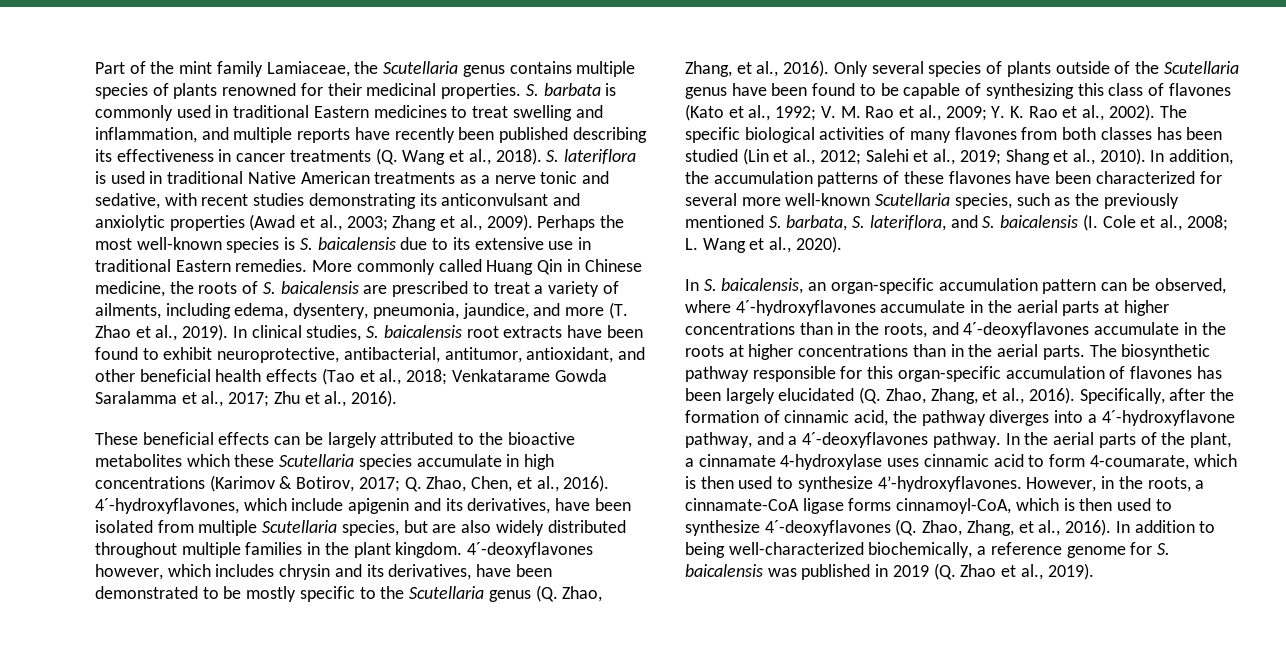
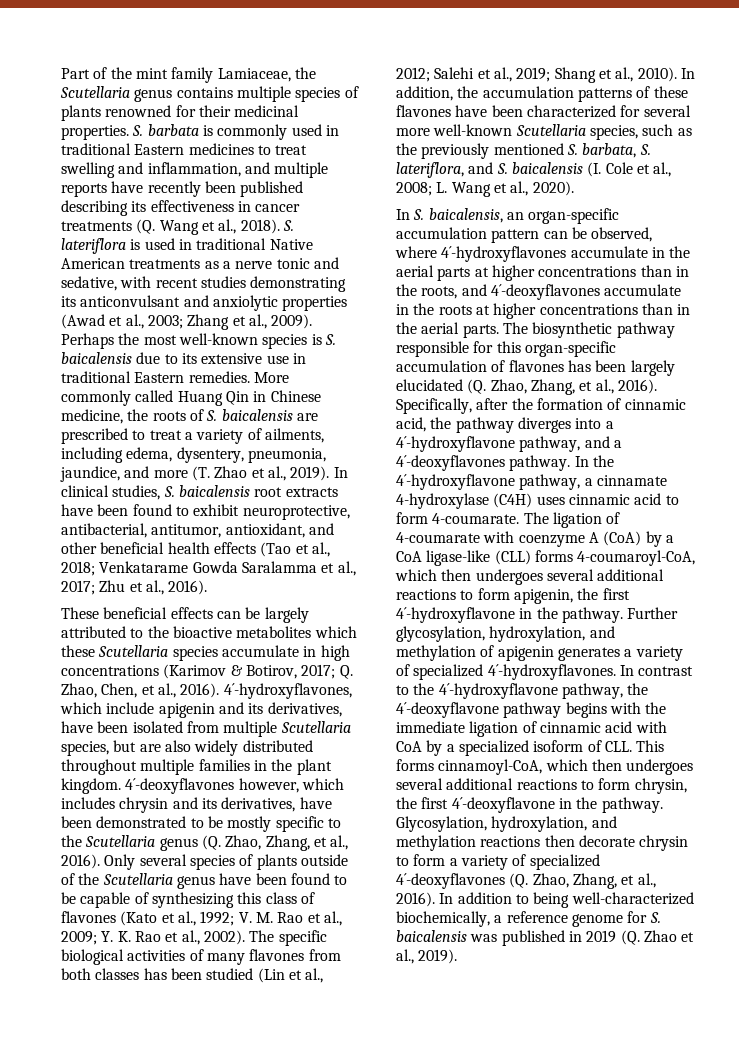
- In the aerial parts of the plant, a cinnamate 4-hydroxylase uses cinnamic acid to form 4-coumarate, which is then used to synthesize 4’-hydroxyflavones. However, in the roots, a cinnamate-CoA ligase forms cinnamoyl-CoA, which is then used to synthesize 4´-deoxyflavones (Q. Zhao, Zhang, et al., 2016).
+ In the 4´-hydroxyflavone pathway, a cinnamate 4-hydroxylase (C4H) uses cinnamic acid to form 4-coumarate. The ligation of 4-coumarate with coenzyme A (CoA) by a CoA ligase-like (CLL) forms 4-coumaroyl-CoA, which then undergoes several additional reactions to form apigenin, the first 4´-hydroxyflavone in the pathway. Further glycosylation, hydroxylation, and methylation of apigenin generates a variety of specialized 4´-hydroxyflavones. In contrast to the 4´-hydroxyflavone pathway, the 4´-deoxyflavone pathway begins with the immediate ligation of cinnamic acid with CoA by a specialized isoform of CLL. This forms cinnamoyl-CoA, which then undergoes several additional reactions to form chrysin, the first 4´-deoxyflavone in the pathway. Glycosylation, hydroxylation, and methylation reactions then decorate chrysin to form a variety of specialized 4´-deoxyflavones (Q. Zhao, Zhang, et al., 2016).

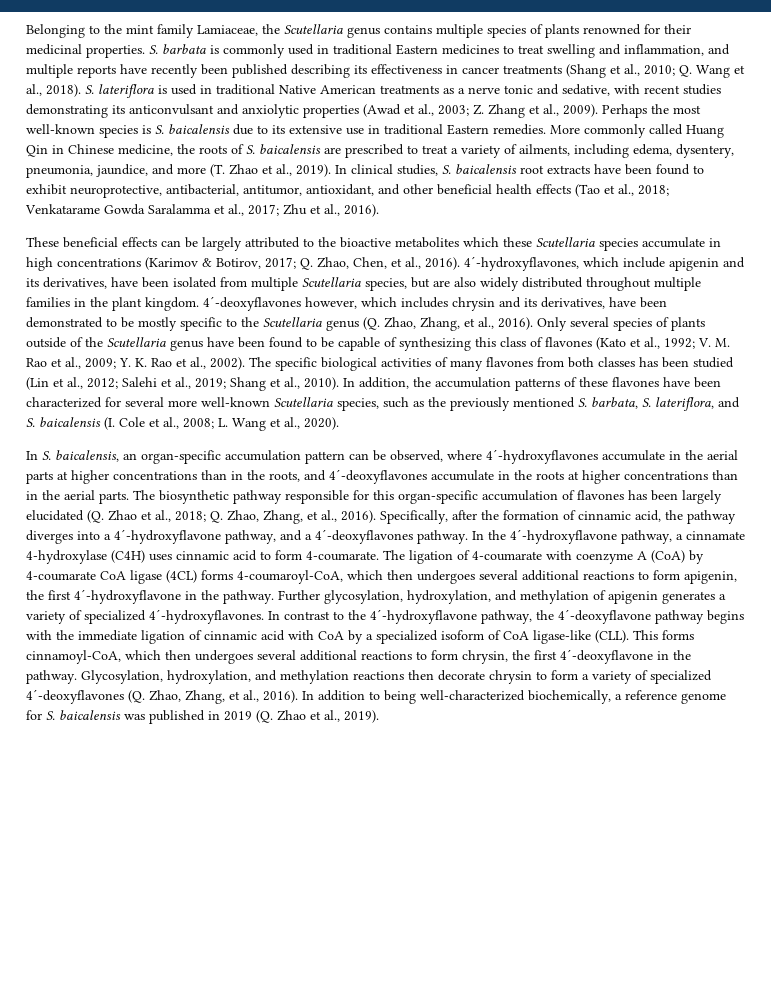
- Part of the mint family Lamiaceae, the Scutellaria genus contains multiple species of plants renowned for their medicinal properties.
+ Belonging to the mint family Lamiaceae, the Scutellaria genus contains multiple species of plants renowned for their medicinal properties.
- S. barbata is commonly used in traditional Eastern medicines to treat swelling and inflammation, and multiple reports have recently been published describing its effectiveness in cancer treatments (Q. Wang et al., 2018).
+ S. barbata is commonly used in traditional Eastern medicines to treat swelling and inflammation, and multiple reports have recently been published describing its effectiveness in cancer treatments (Shang et al., 2010; Q. Wang et al., 2018).
- S. lateriflora is used in traditional Native American treatments as a nerve tonic and sedative, with recent studies demonstrating its anticonvulsant and anxiolytic properties (Awad et al., 2003; Zhang et al., 2009).
+ S. lateriflora is used in traditional Native American treatments as a nerve tonic and sedative, with recent studies demonstrating its anticonvulsant and anxiolytic properties (Awad et al., 2003; Z. Zhang et al., 2009).
- The biosynthetic pathway responsible for this organ-specific accumulation of flavones has been largely elucidated (Q. Zhao, Zhang, et al., 2016).
+ The biosynthetic pathway responsible for this organ-specific accumulation of flavones has been largely elucidated (Q. Zhao et al., 2018; Q. Zhao, Zhang, et al., 2016).
- The ligation of 4-coumarate with coenzyme A (CoA) by a CoA ligase-like (CLL) forms 4-coumaroyl-CoA, which then undergoes several additional reactions to form apigenin, the first 4´-hydroxyflavone in the pathway.
+ The ligation of 4-coumarate with coenzyme A (CoA) by 4-coumarate CoA ligase (4CL) forms 4-coumaroyl-CoA, which then undergoes several additional reactions to form apigenin, the first 4´-hydroxyflavone in the pathway.
- In contrast to the 4´-hydroxyflavone pathway, the 4´-deoxyflavone pathway begins with the immediate ligation of cinnamic acid with CoA by a specialized isoform of CLL. This forms cinnamoyl-CoA, which then undergoes several additional reactions to form chrysin, the first 4´-deoxyflavone in the pathway.
+ In contrast to the 4´-hydroxyflavone pathway, the 4´-deoxyflavone pathway begins with the immediate ligation of cinnamic acid with CoA by a specialized isoform of CoA ligase-like (CLL). This forms cinnamoyl-CoA, which then undergoes several additional reactions to form chrysin, the first 4´-deoxyflavone in the pathway.

